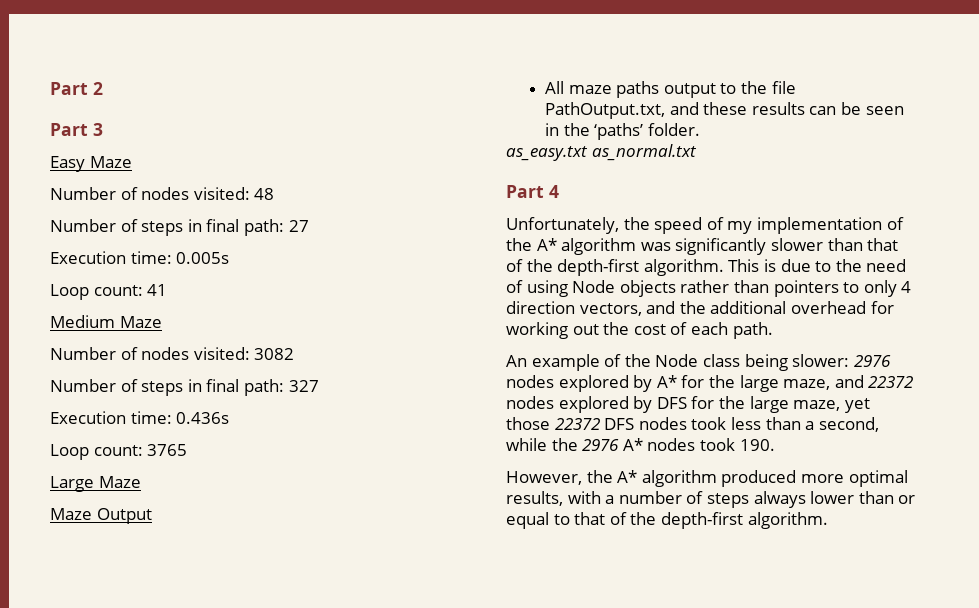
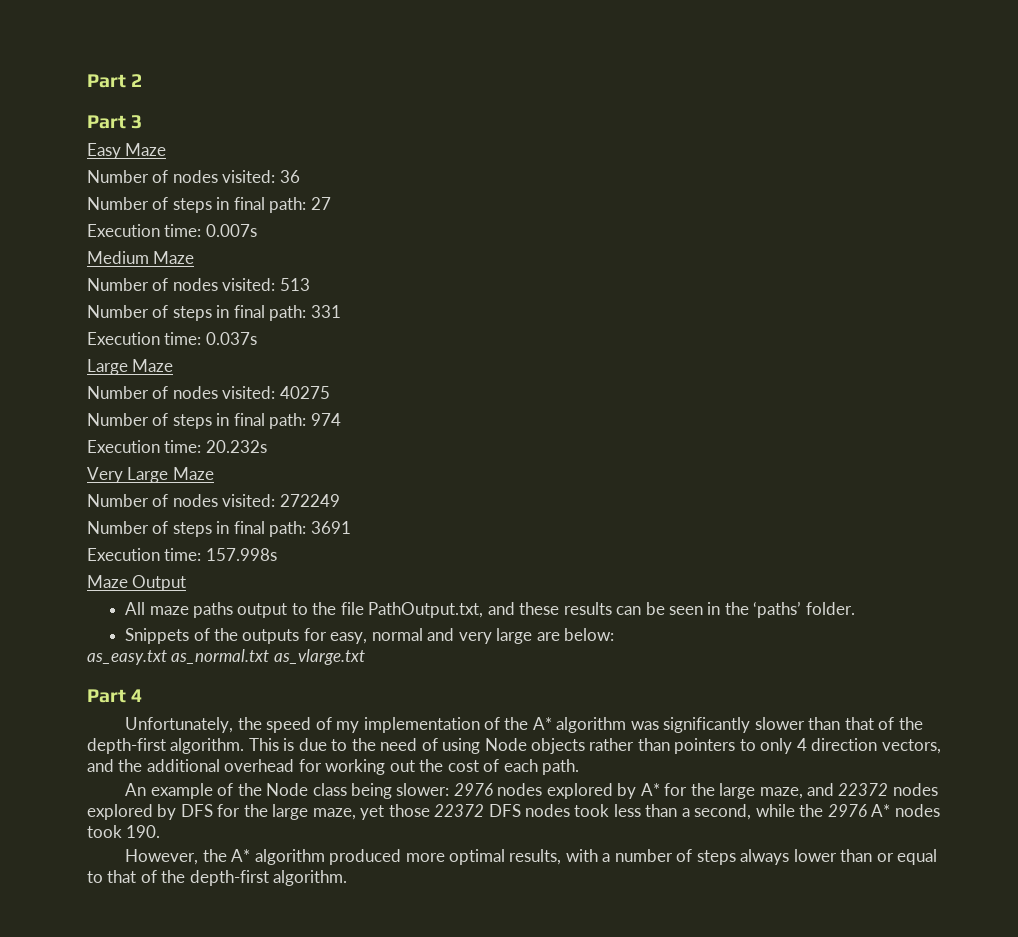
- Number of nodes visited: 48
+ Number of nodes visited: 36
- Execution time: 0.005s
- Loop count: 41
+ Execution time: 0.007s
- Number of nodes visited: 3082
- Number of steps in final path: 327
- Execution time: 0.436s
- Loop count: 3765
+ Number of nodes visited: 513
+ Number of steps in final path: 331
+ Execution time: 0.037s
  Large Maze
+ Number of nodes visited: 40275
+ Number of steps in final path: 974
+ Execution time: 20.232s
+ Very Large Maze
+ Number of nodes visited: 272249
+ Number of steps in final path: 3691
+ Execution time: 157.998s
+ Snippets of the outputs for easy, normal and very large are below:
- as_easy.txt as_normal.txt
+ as_easy.txt as_normal.txt as_vlarge.txt

